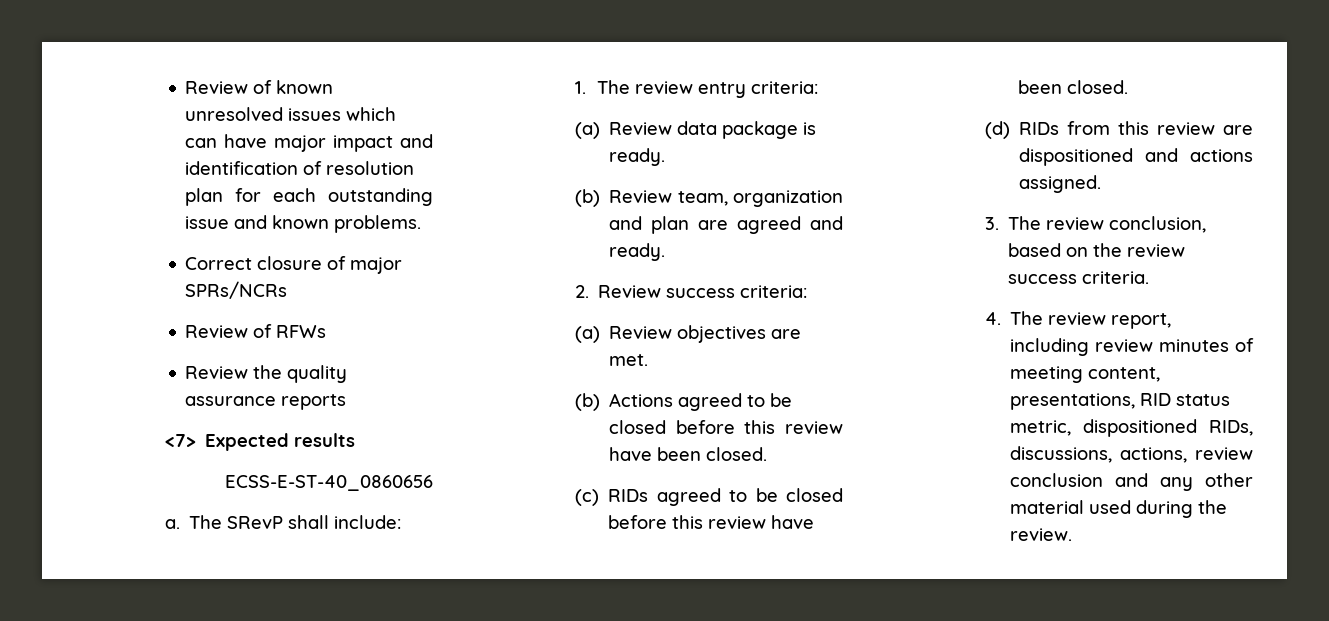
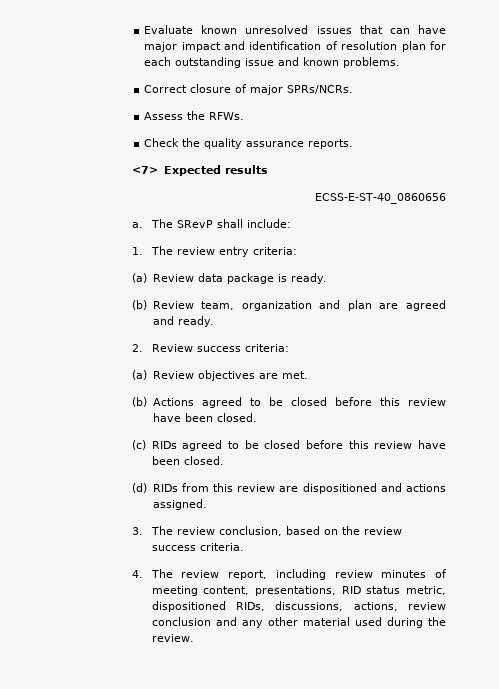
- Review of known unresolved issues which can have major impact and identification of resolution plan for each outstanding issue and known problems.
+ Evaluate known unresolved issues that can have major impact and identification of resolution plan for each outstanding issue and known problems.
- Correct closure of major SPRs/NCRs
- Review of RFWs
- Review the quality assurance reports
+ Correct closure of major SPRs/NCRs.
+ Assess the RFWs.
+ Check the quality assurance reports.

